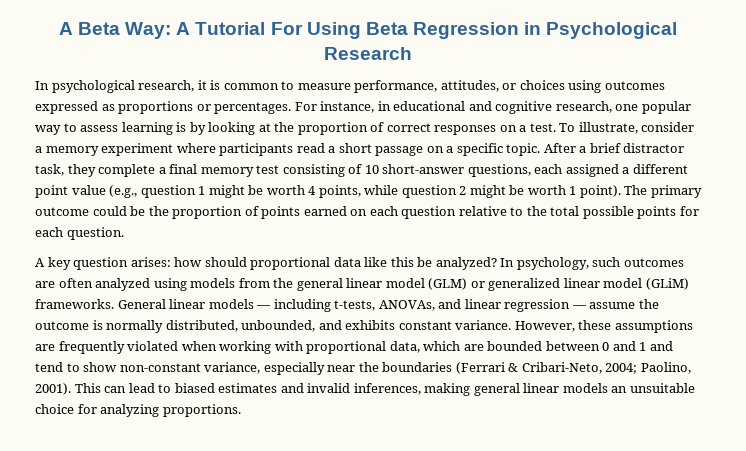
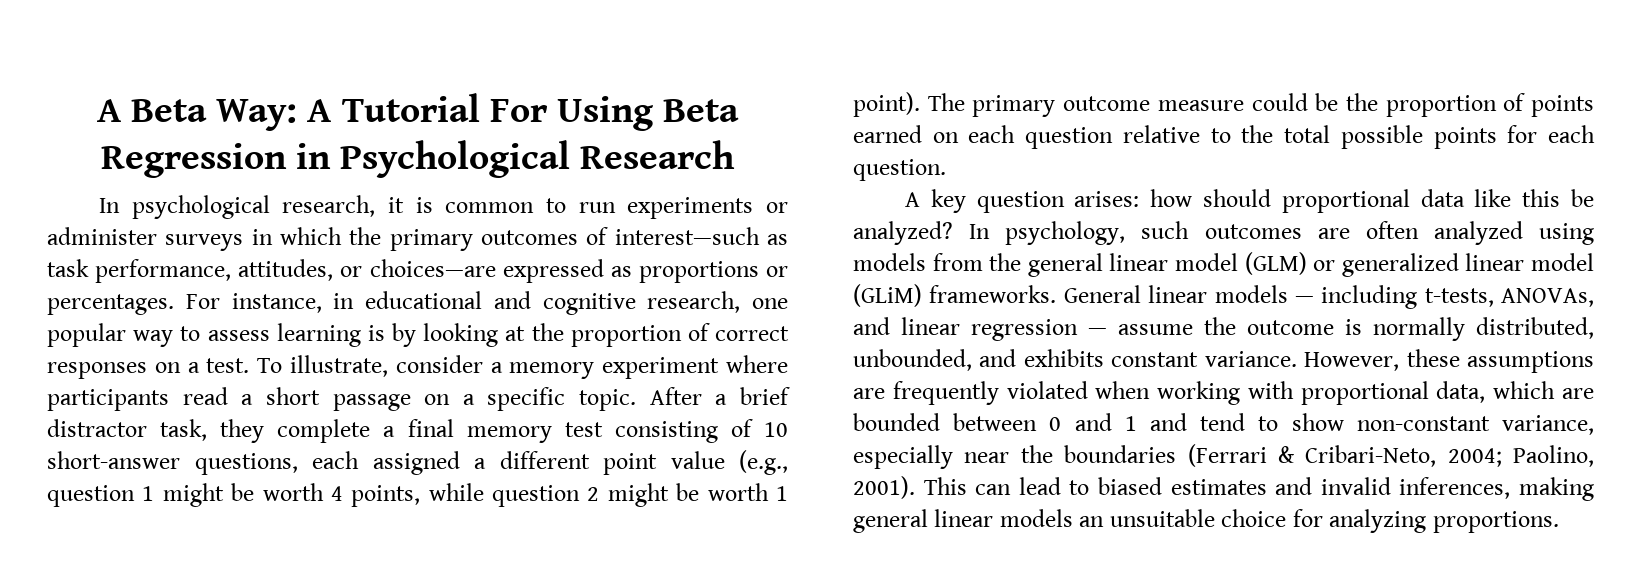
- In psychological research, it is common to measure performance, attitudes, or choices using outcomes expressed as proportions or percentages.
+ In psychological research, it is common to run experiments or administer surveys in which the primary outcomes of interest—such as task performance, attitudes, or choices—are expressed as proportions or percentages.
- The primary outcome could be the proportion of points earned on each question relative to the total possible points for each question.
+ The primary outcome measure could be the proportion of points earned on each question relative to the total possible points for each question.

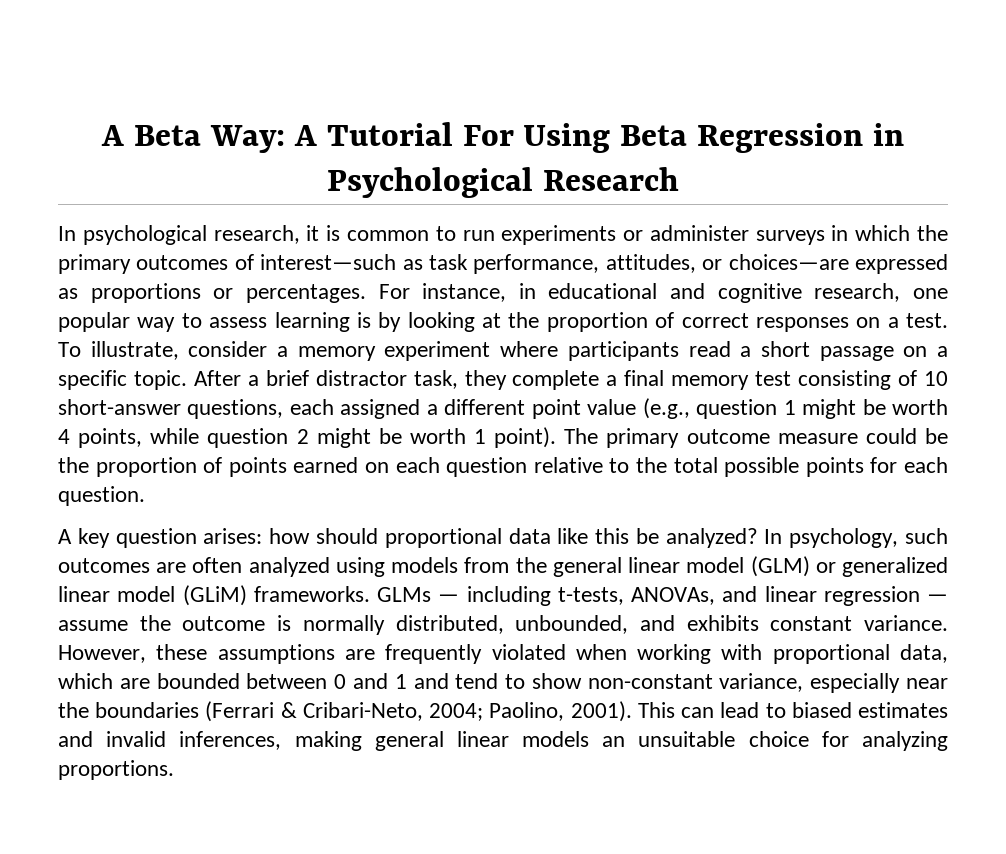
- General linear models — including t-tests, ANOVAs, and linear regression — assume the outcome is normally distributed, unbounded, and exhibits constant variance.
+ GLMs — including t-tests, ANOVAs, and linear regression — assume the outcome is normally distributed, unbounded, and exhibits constant variance.

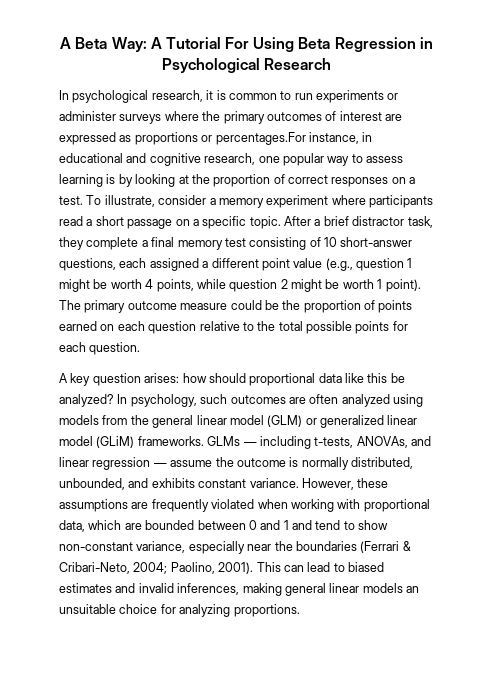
- In psychological research, it is common to run experiments or administer surveys in which the primary outcomes of interest—such as task performance, attitudes, or choices—are expressed as proportions or percentages. For instance, in educational and cognitive research, one popular way to assess learning is by looking at the proportion of correct responses on a test.
+ In psychological research, it is common to run experiments or administer surveys where the primary outcomes of interest are expressed as proportions or percentages.For instance, in educational and cognitive research, one popular way to assess learning is by looking at the proportion of correct responses on a test.

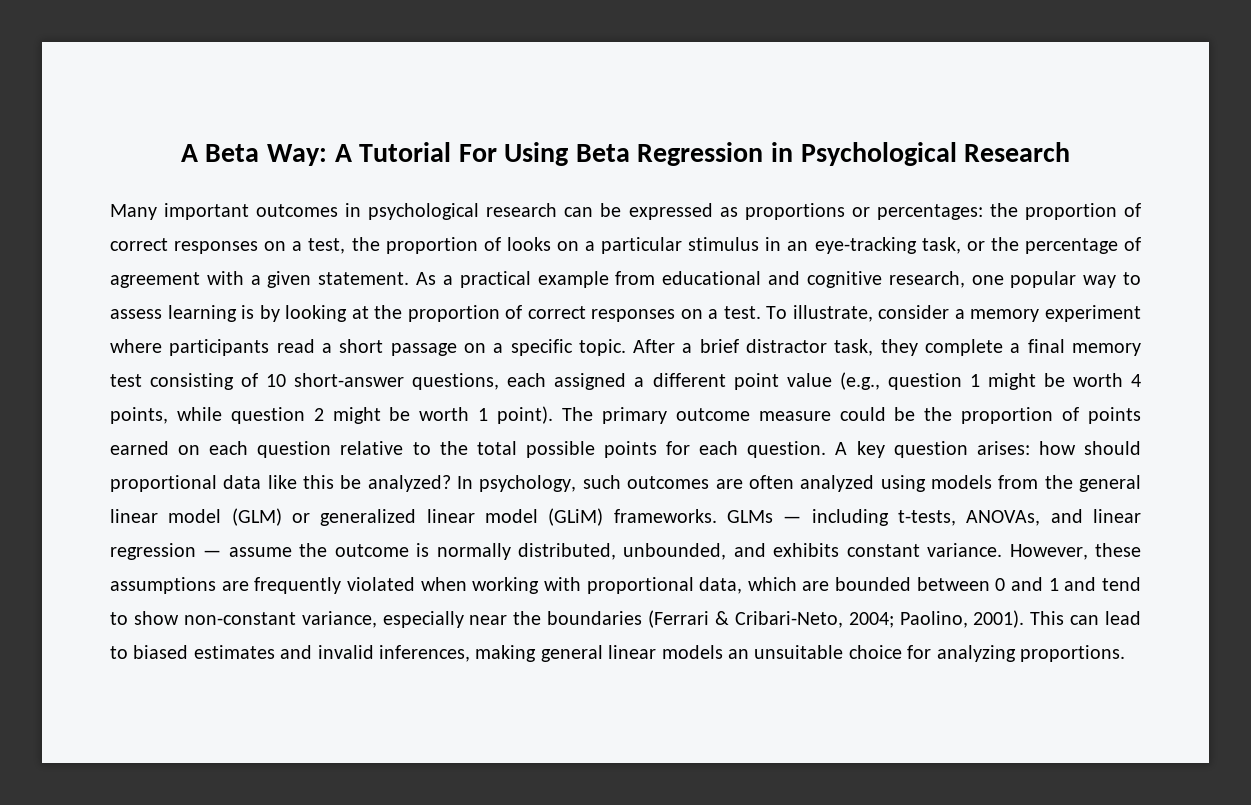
- In psychological research, it is common to run experiments or administer surveys where the primary outcomes of interest are expressed as proportions or percentages.For instance, in educational and cognitive research, one popular way to assess learning is by looking at the proportion of correct responses on a test.
+ Many important outcomes in psychological research can be expressed as proportions or percentages: the proportion of correct responses on a test, the proportion of looks on a particular stimulus in an eye-tracking task, or the percentage of agreement with a given statement. As a practical example from educational and cognitive research, one popular way to assess learning is by looking at the proportion of correct responses on a test.
- The primary outcome measure could be the proportion of points earned on each question relative to the total possible points for each question.
- A key question arises: how should proportional data like this be analyzed?
+ The primary outcome measure could be the proportion of points earned on each question relative to the total possible points for each question. A key question arises: how should proportional data like this be analyzed?

